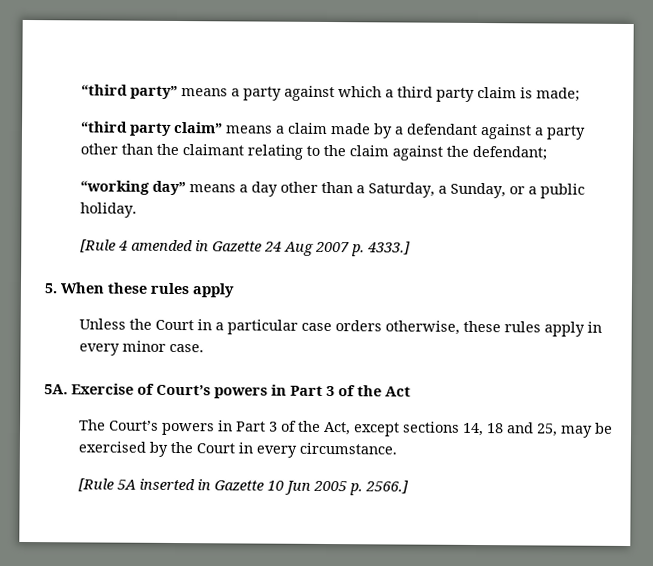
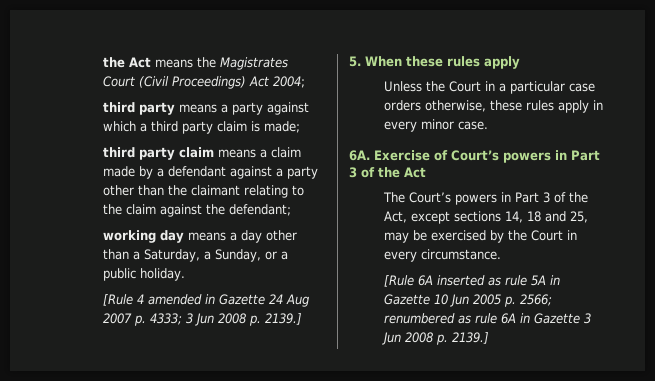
- “third party” means a party against which a third party claim is made;
+ the Act means the Magistrates Court (Civil Proceedings) Act 2004;
+ third party means a party against which a third party claim is made;
- “third party claim” means a claim made by a defendant against a party other than the claimant relating to the claim against the defendant;
+ third party claim means a claim made by a defendant against a party other than the claimant relating to the claim against the defendant;
- “working day” means a day other than a Saturday, a Sunday, or a public holiday.
+ working day means a day other than a Saturday, a Sunday, or a public holiday.
- [Rule 4 amended in Gazette 24 Aug 2007 p. 4333.]
+ [Rule 4 amended in Gazette 24 Aug 2007 p. 4333; 3 Jun 2008 p. 2139.]
- 5A.
+ 6A.
- [Rule 5A inserted in Gazette 10 Jun 2005 p. 2566.]
+ [Rule 6A inserted as rule 5A in Gazette 10 Jun 2005 p. 2566; renumbered as rule 6A in Gazette 3 Jun 2008 p. 2139.]

